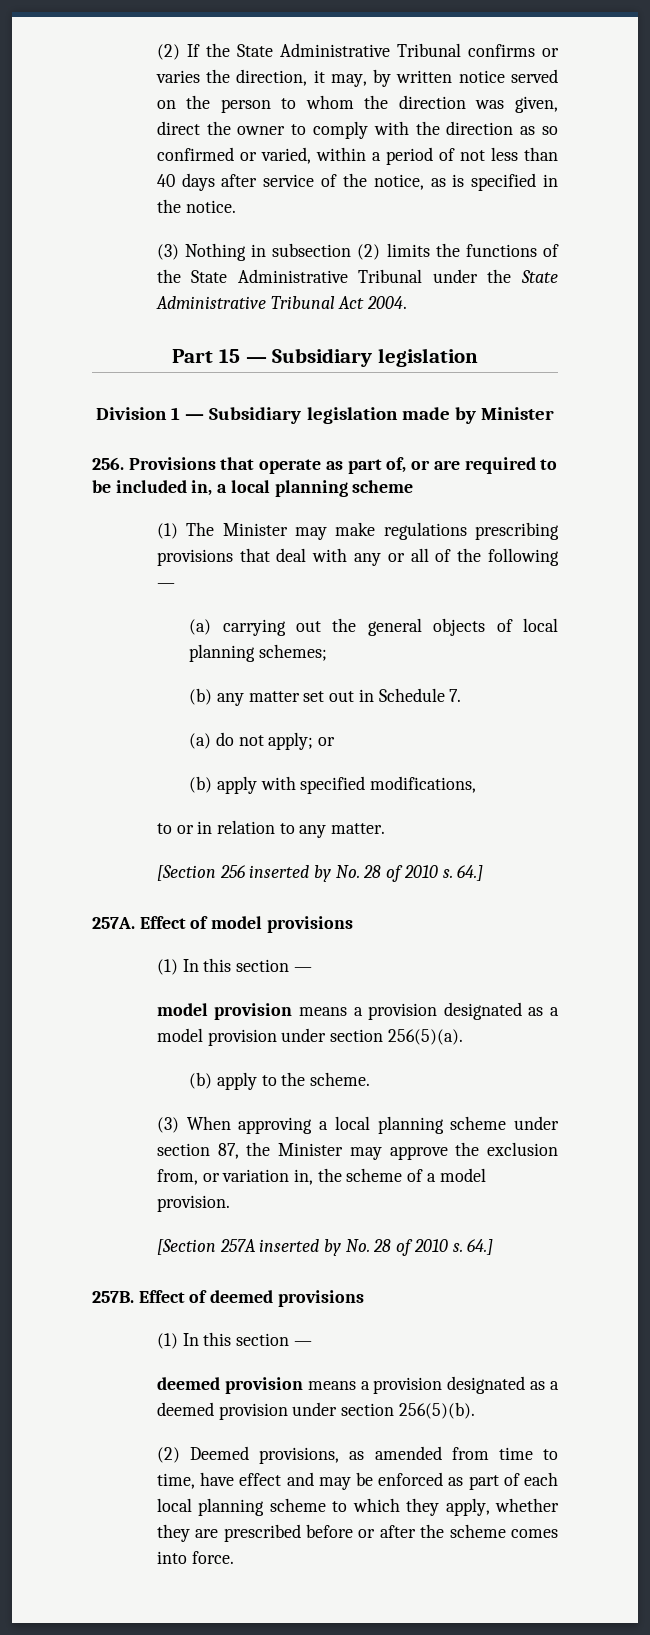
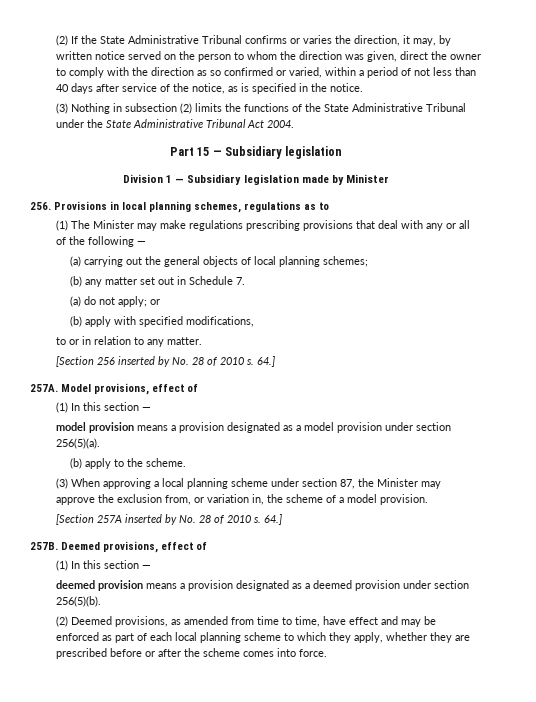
- 256. Provisions that operate as part of, or are required to be included in, a local planning scheme
+ 256. Provisions in local planning schemes, regulations as to
- Effect of model provisions
+ Model provisions, effect of
- Effect of deemed provisions
+ Deemed provisions, effect of

